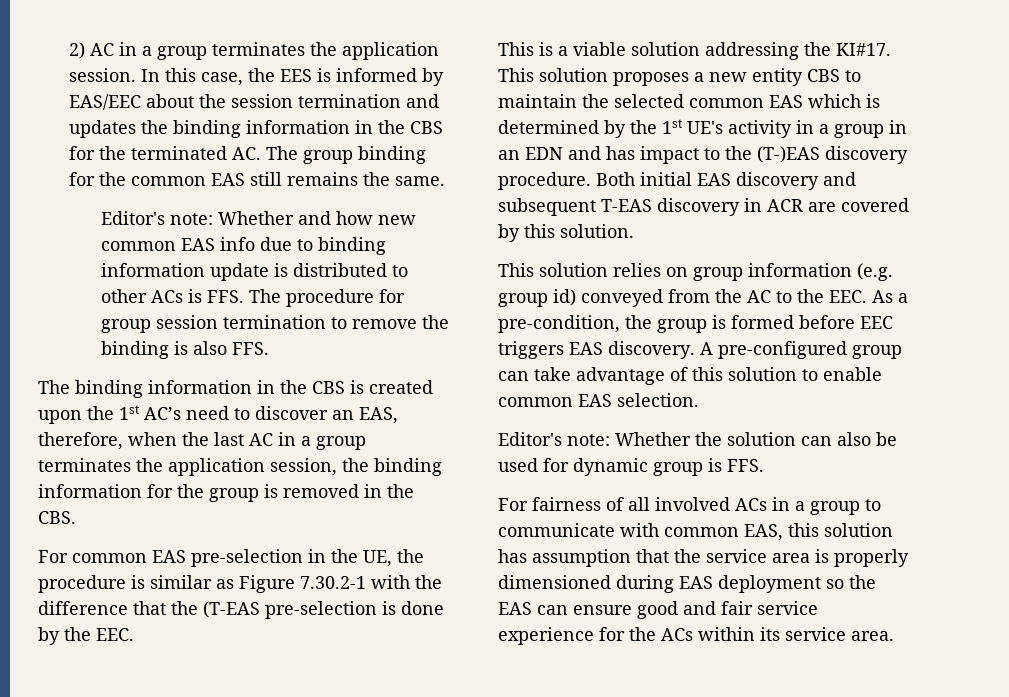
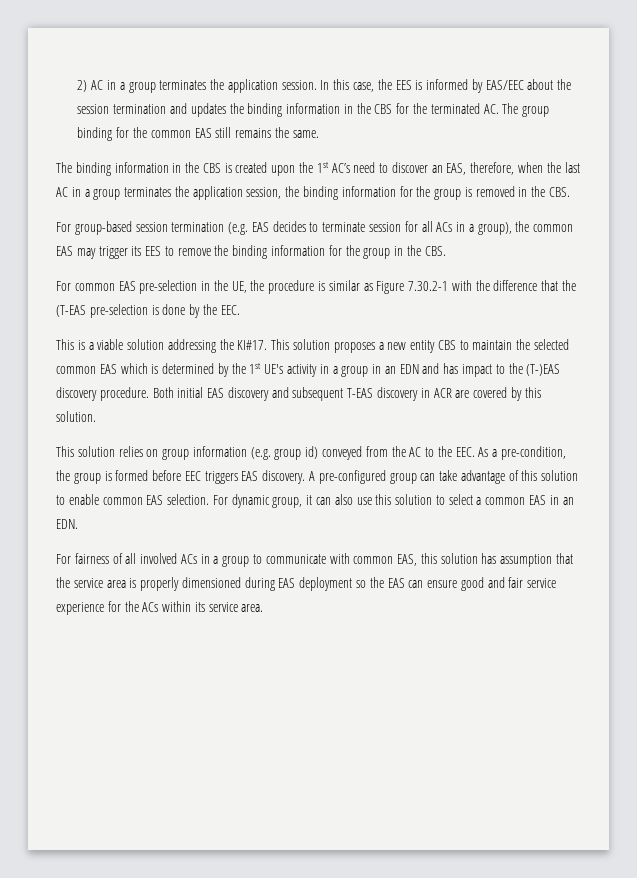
- Editor's note: Whether and how new common EAS info due to binding information update is distributed to other ACs is FFS. The procedure for group session termination to remove the binding is also FFS.
+ For group-based session termination (e.g. EAS decides to terminate session for all ACs in a group), the common EAS may trigger its EES to remove the binding information for the group in the CBS.
- A pre-configured group can take advantage of this solution to enable common EAS selection.
- Editor's note: Whether the solution can also be used for dynamic group is FFS.
+ A pre-configured group can take advantage of this solution to enable common EAS selection. For dynamic group, it can also use this solution to select a common EAS in an EDN.

